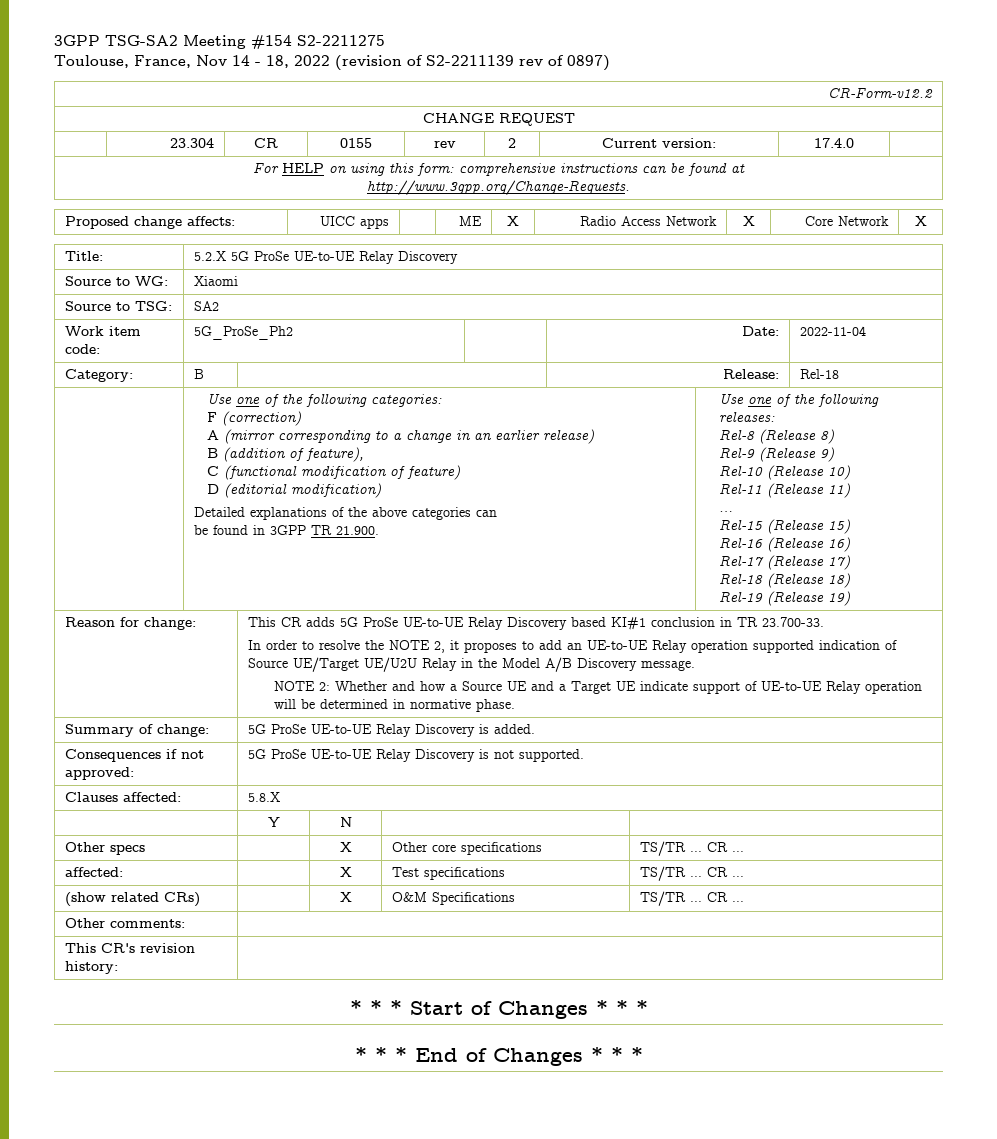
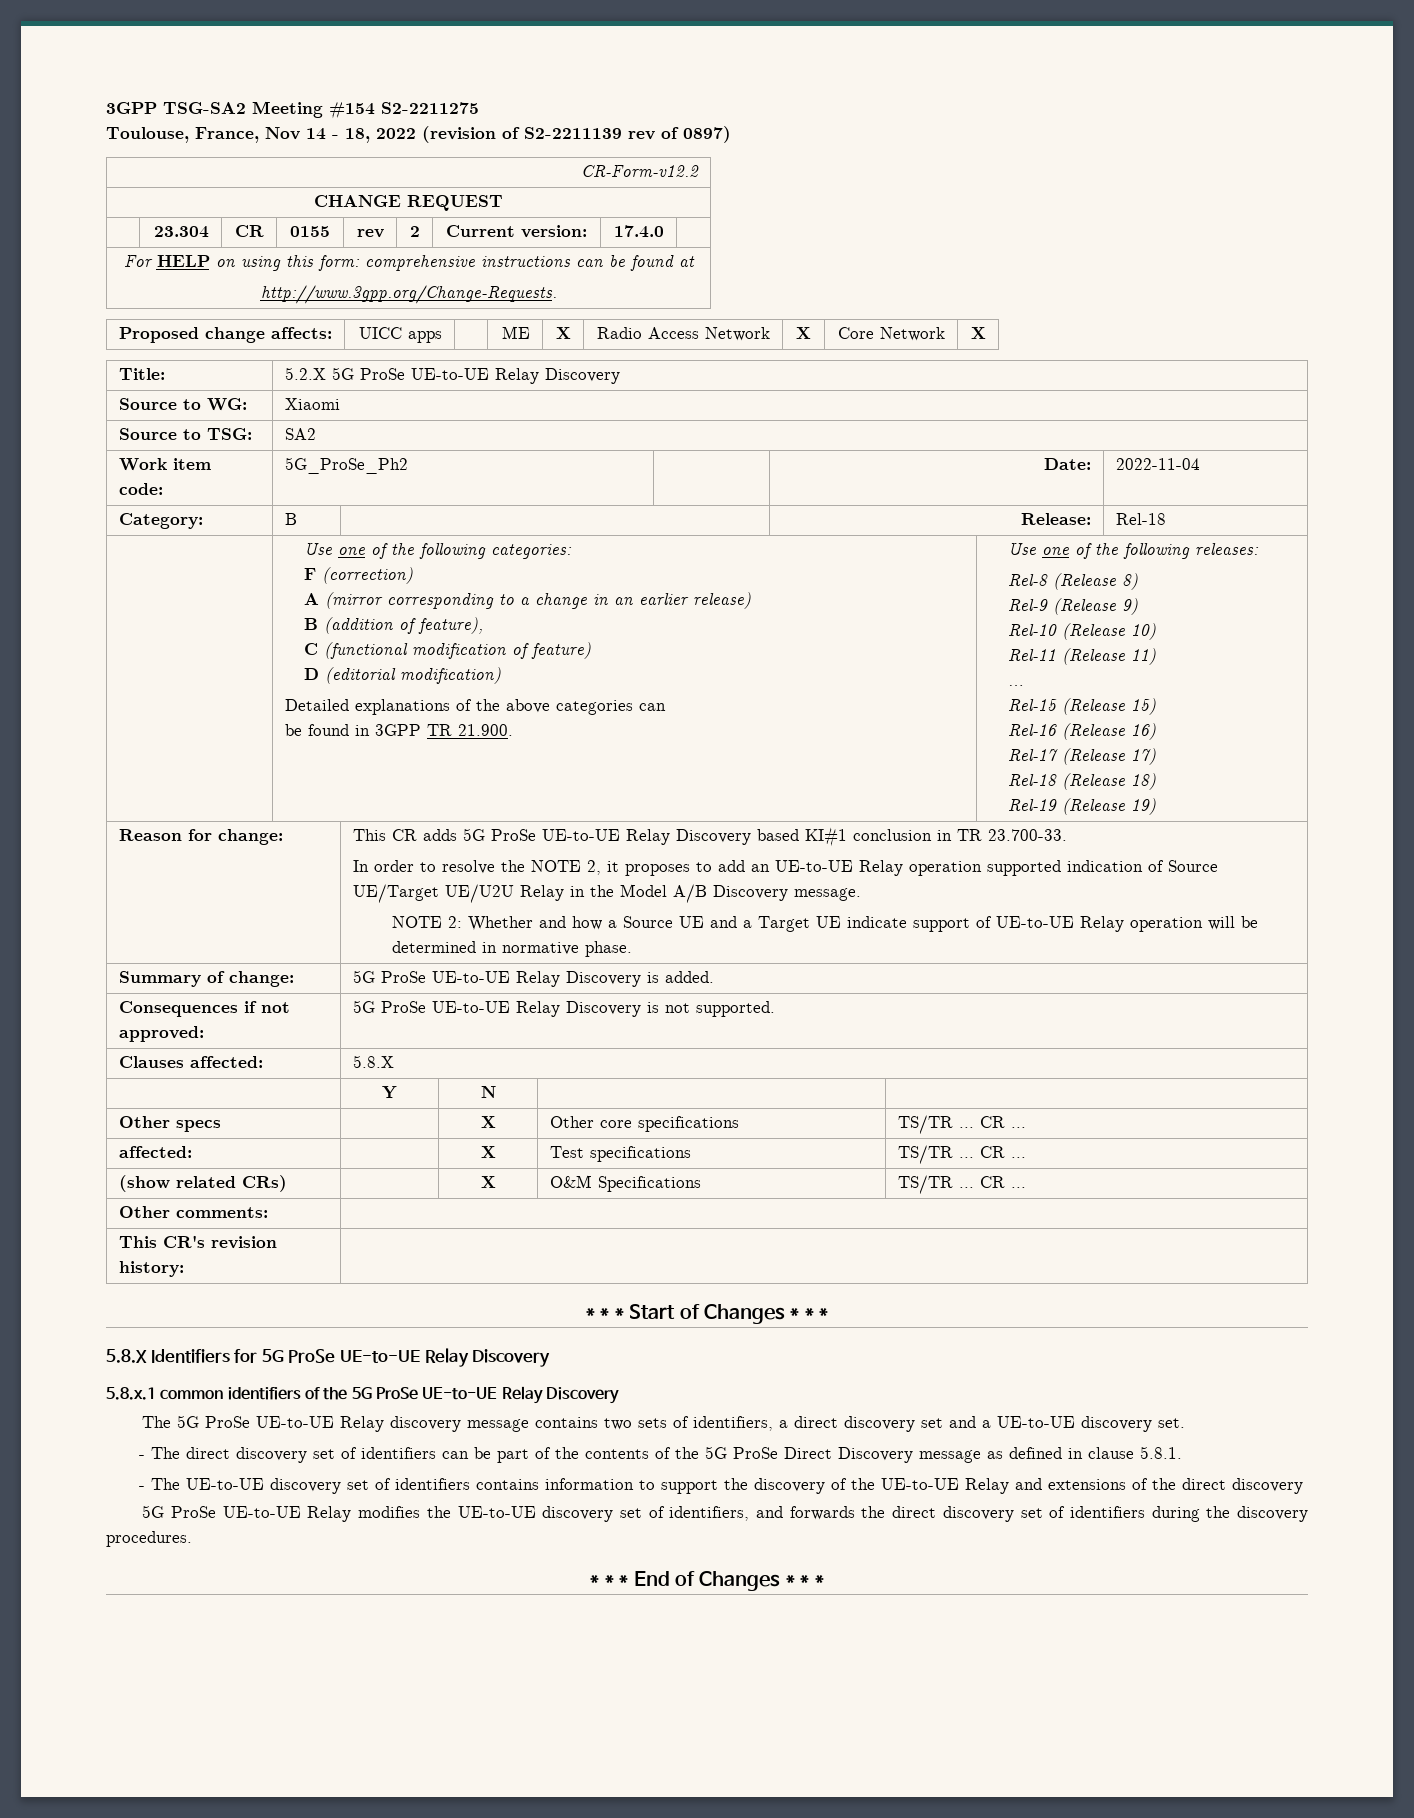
+ 5.8.X Identifiers for 5G ProSe UE-to-UE Relay Discovery
+ 5.8.x.1 common identifiers of the 5G ProSe UE-to-UE Relay Discovery
+ The 5G ProSe UE-to-UE Relay discovery message contains two sets of identifiers, a direct discovery set and a UE-to-UE discovery set.
+ - The direct discovery set of identifiers can be part of the contents of the 5G ProSe Direct Discovery message as defined in clause 5.8.1.
+ - The UE-to-UE discovery set of identifiers contains information to support the discovery of the UE-to-UE Relay and extensions of the direct discovery
+ 5G ProSe UE-to-UE Relay modifies the UE-to-UE discovery set of identifiers, and forwards the direct discovery set of identifiers during the discovery procedures.

